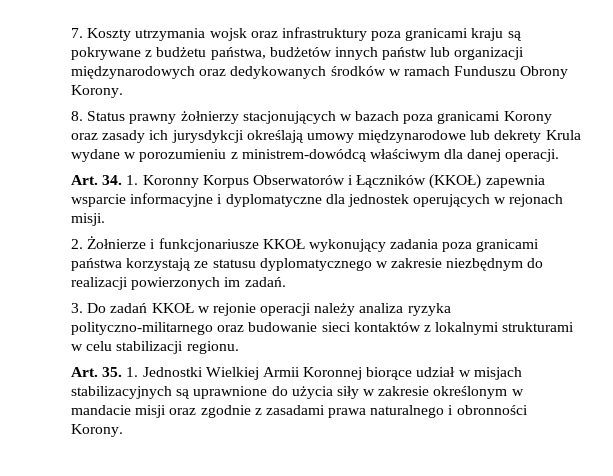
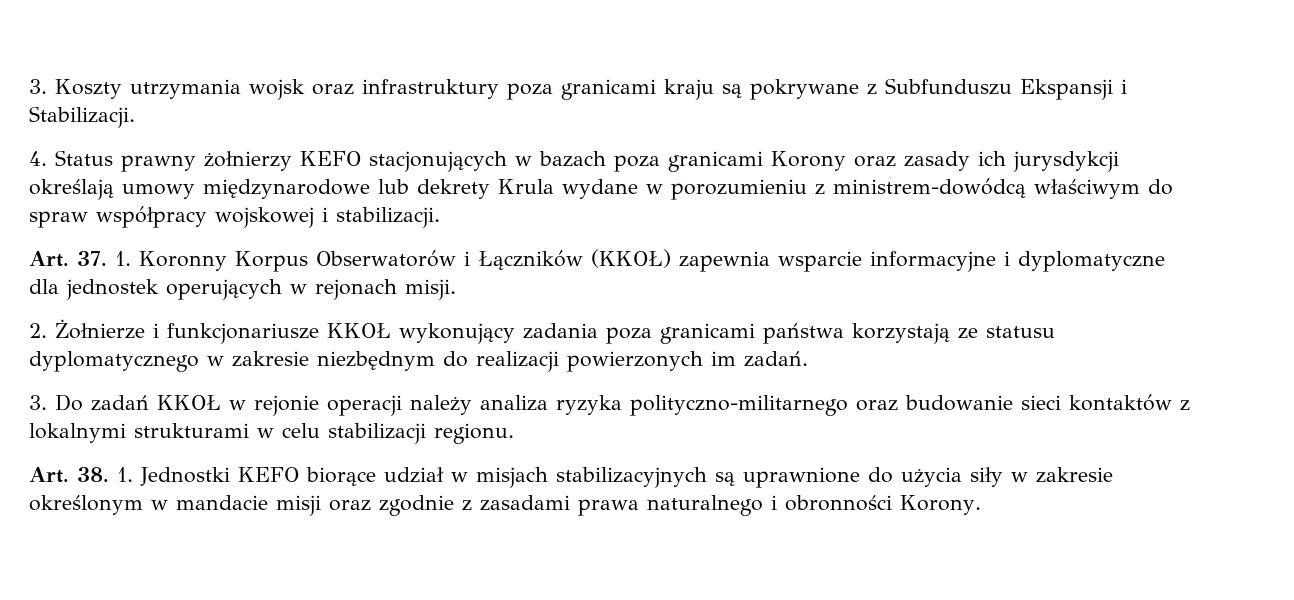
- 7. Koszty utrzymania wojsk oraz infrastruktury poza granicami kraju są pokrywane z budżetu państwa, budżetów innych państw lub organizacji międzynarodowych oraz dedykowanych środków w ramach Funduszu Obrony Korony.
- 8. Status prawny żołnierzy stacjonujących w bazach poza granicami Korony oraz zasady ich jurysdykcji określają umowy międzynarodowe lub dekrety Krula wydane w porozumieniu z ministrem-dowódcą właściwym dla danej operacji.
- Art. 34. 1. Koronny Korpus Obserwatorów i Łączników (KKOŁ) zapewnia wsparcie informacyjne i dyplomatyczne dla jednostek operujących w rejonach misji.
+ 3. Koszty utrzymania wojsk oraz infrastruktury poza granicami kraju są pokrywane z Subfunduszu Ekspansji i Stabilizacji.
+ 4. Status prawny żołnierzy KEFO stacjonujących w bazach poza granicami Korony oraz zasady ich jurysdykcji określają umowy międzynarodowe lub dekrety Krula wydane w porozumieniu z ministrem-dowódcą właściwym do spraw współpracy wojskowej i stabilizacji.
+ Art. 37. 1. Koronny Korpus Obserwatorów i Łączników (KKOŁ) zapewnia wsparcie informacyjne i dyplomatyczne dla jednostek operujących w rejonach misji.
- Art. 35. 1. Jednostki Wielkiej Armii Koronnej biorące udział w misjach stabilizacyjnych są uprawnione do użycia siły w zakresie określonym w mandacie misji oraz zgodnie z zasadami prawa naturalnego i obronności Korony.
+ Art. 38. 1. Jednostki KEFO biorące udział w misjach stabilizacyjnych są uprawnione do użycia siły w zakresie określonym w mandacie misji oraz zgodnie z zasadami prawa naturalnego i obronności Korony.

